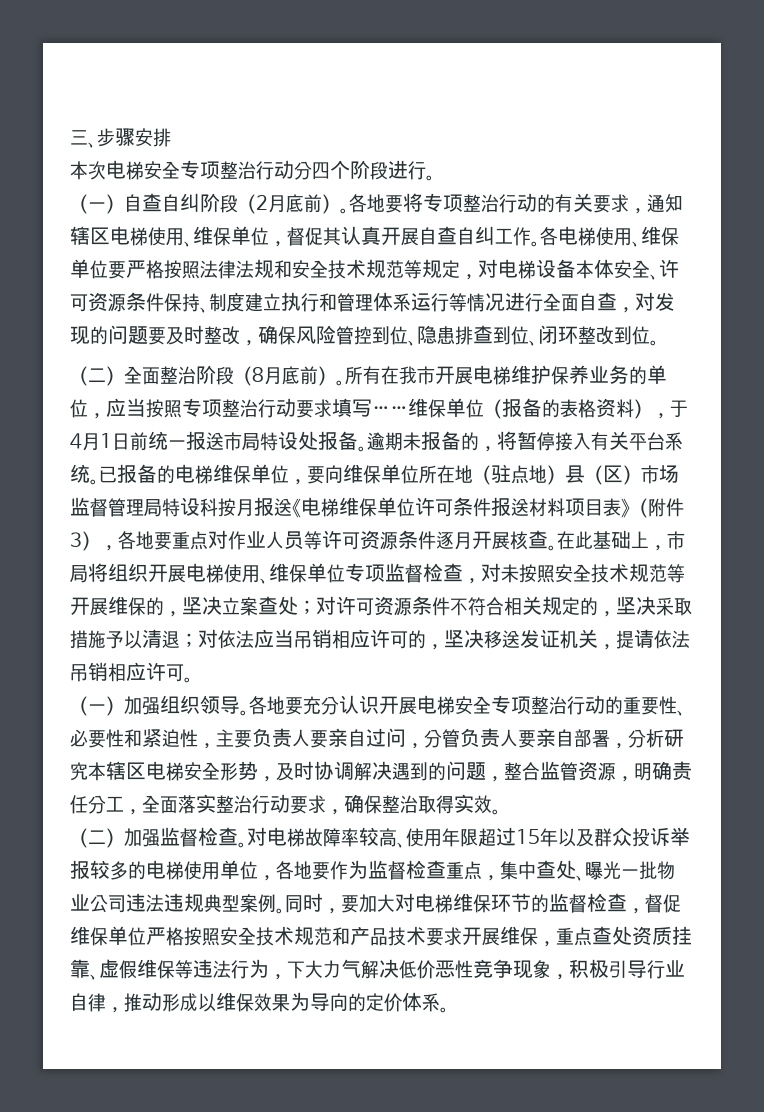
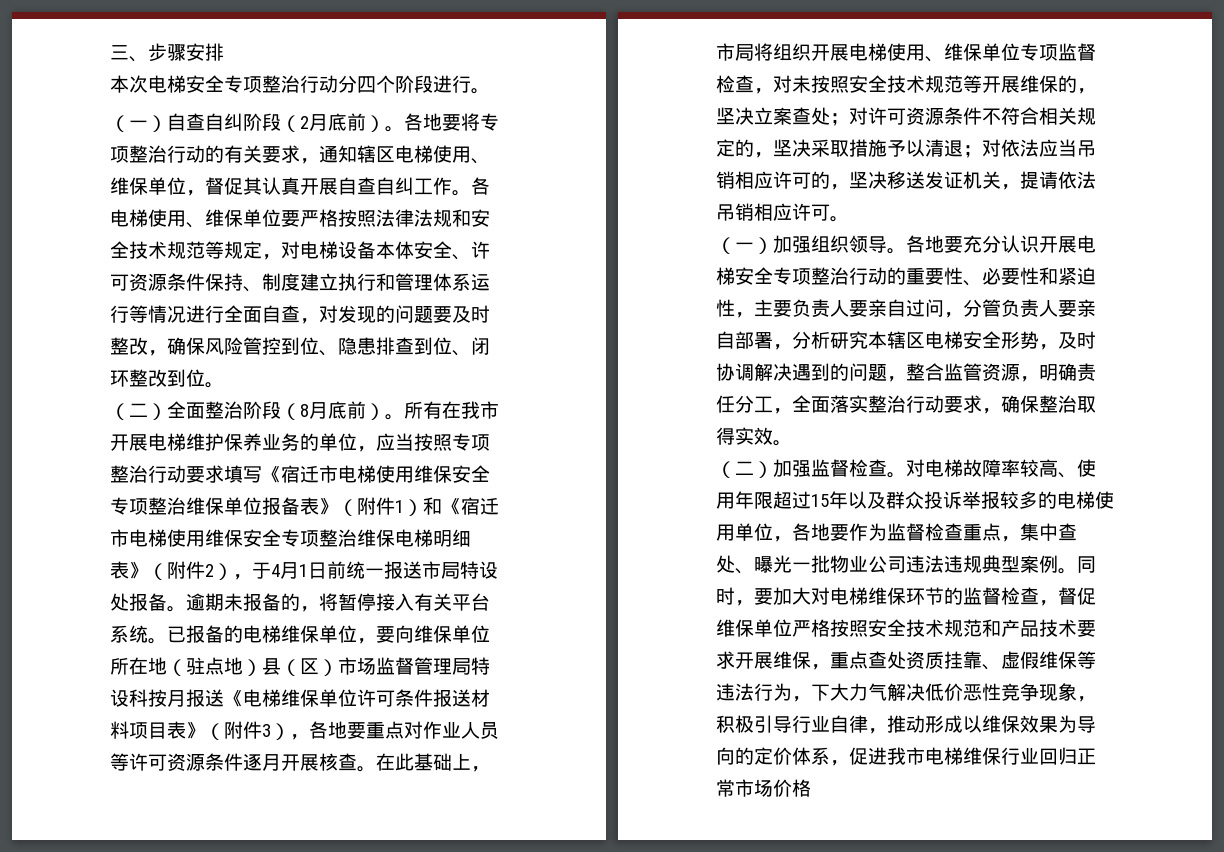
- 所有在我市开展电梯维护保养业务的单位，应当按照专项整治行动要求填写……维保单位（报备的表格资料），于4月1日前统一报送市局特设处报备。
+ 所有在我市开展电梯维护保养业务的单位，应当按照专项整治行动要求填写《宿迁市电梯使用维保安全专项整治维保单位报备表》（附件1）和《宿迁市电梯使用维保安全专项整治维保电梯明细表》（附件2），于4月1日前统一报送市局特设处报备。
- 同时，要加大对电梯维保环节的监督检查，督促维保单位严格按照安全技术规范和产品技术要求开展维保，重点查处资质挂靠、虚假维保等违法行为，下大力气解决低价恶性竞争现象，积极引导行业自律，推动形成以维保效果为导向的定价体系。
+ 同时，要加大对电梯维保环节的监督检查，督促维保单位严格按照安全技术规范和产品技术要求开展维保，重点查处资质挂靠、虚假维保等违法行为，下大力气解决低价恶性竞争现象，积极引导行业自律，推动形成以维保效果为导向的定价体系，促进我市电梯维保行业回归正常市场价格

